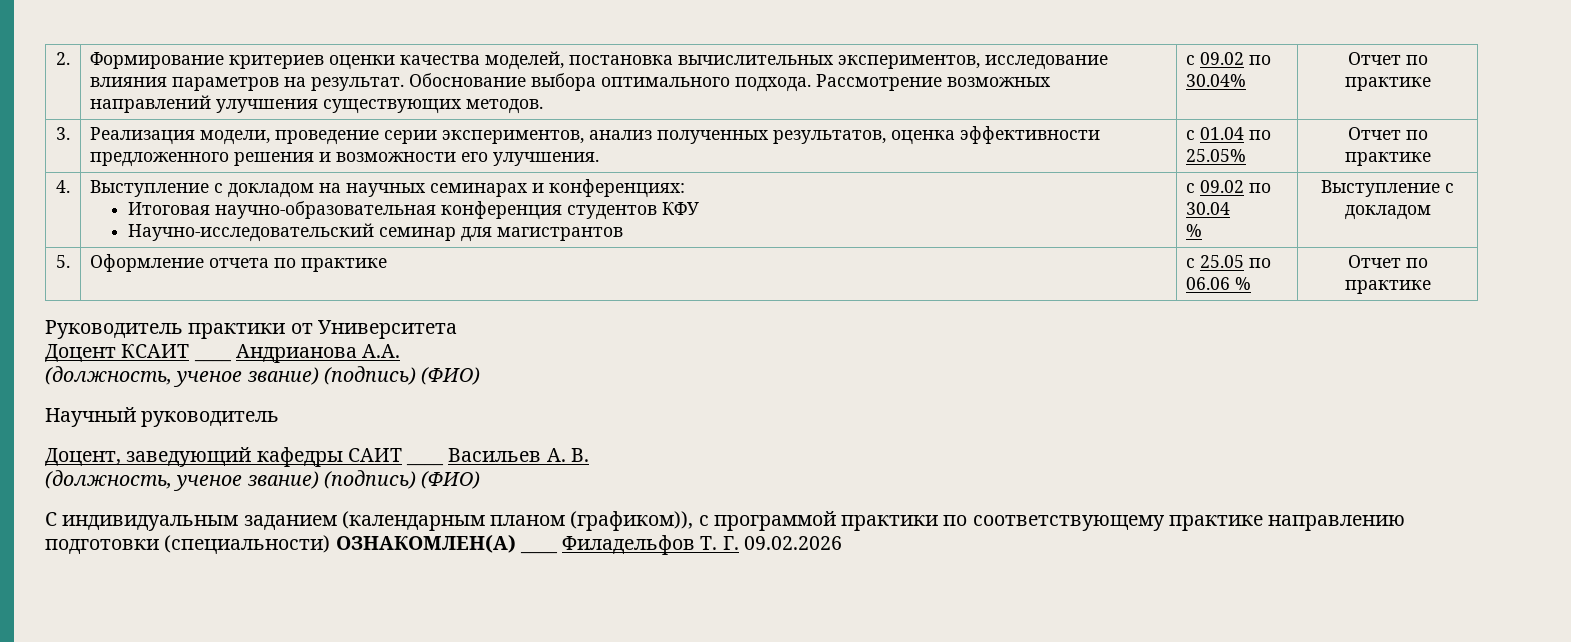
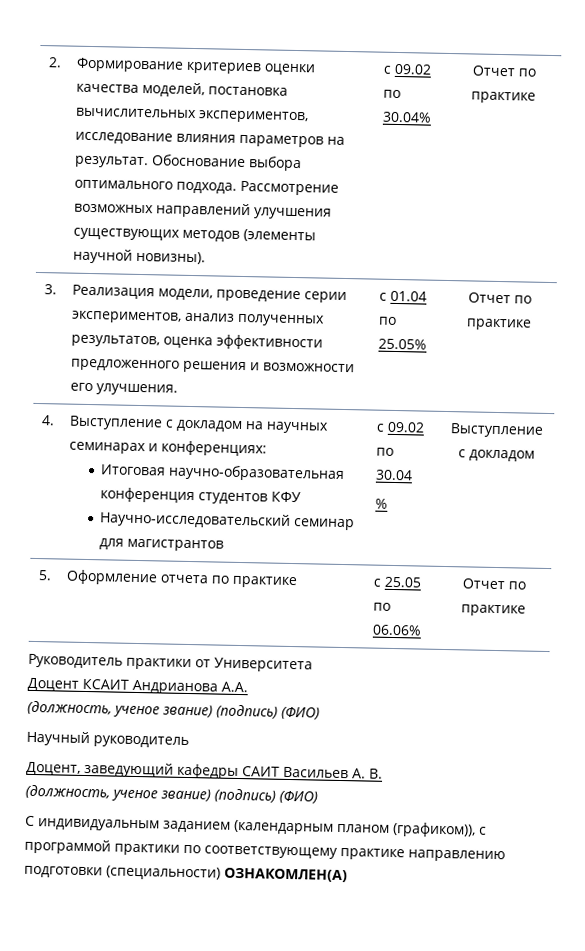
- 2. | Формирование критериев оценки качества моделей, постановка вычислительных экспериментов, исследование влияния параметров на результат. Обоснование выбора оптимального подхода. Рассмотрение возможных направлений улучшения существующих методов. | с 09.02 по 30.04% | Отчет по практике
+ 2. | Формирование критериев оценки качества моделей, постановка вычислительных экспериментов, исследование влияния параметров на результат. Обоснование выбора оптимального подхода. Рассмотрение возможных направлений улучшения существующих методов (элементы научной новизны). | с 09.02 по 30.04% | Отчет по практике
- 5. | Оформление отчета по практике | с 25.05 по 06.06 % | Отчет по практике
+ 5. | Оформление отчета по практике | с 25.05 по 06.06% | Отчет по практике
- Доцент КСАИТ ____ Андрианова А.А.
+ Доцент КСАИТ Андрианова А.А.
- Доцент, заведующий кафедры САИТ ____ Васильев А. В.
+ Доцент, заведующий кафедры САИТ Васильев А. В.
- С индивидуальным заданием (календарным планом (графиком)), с программой практики по соответствующему практике направлению подготовки (специальности) ОЗНАКОМЛЕН(А) ____ Филадельфов Т. Г. 09.02.2026
+ С индивидуальным заданием (календарным планом (графиком)), с программой практики по соответствующему практике направлению подготовки (специальности) ОЗНАКОМЛЕН(А)

